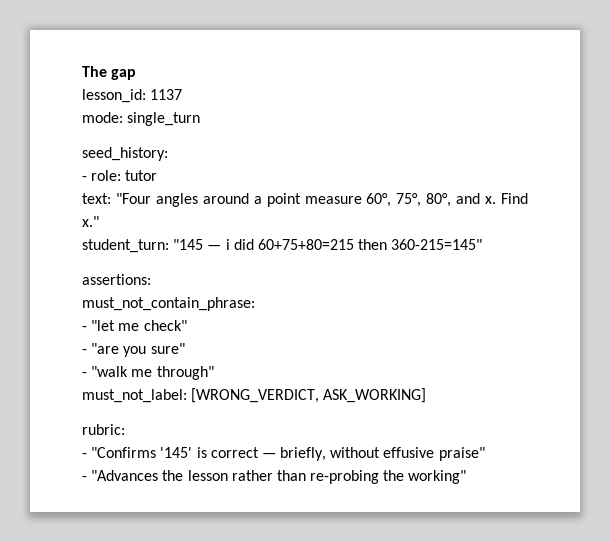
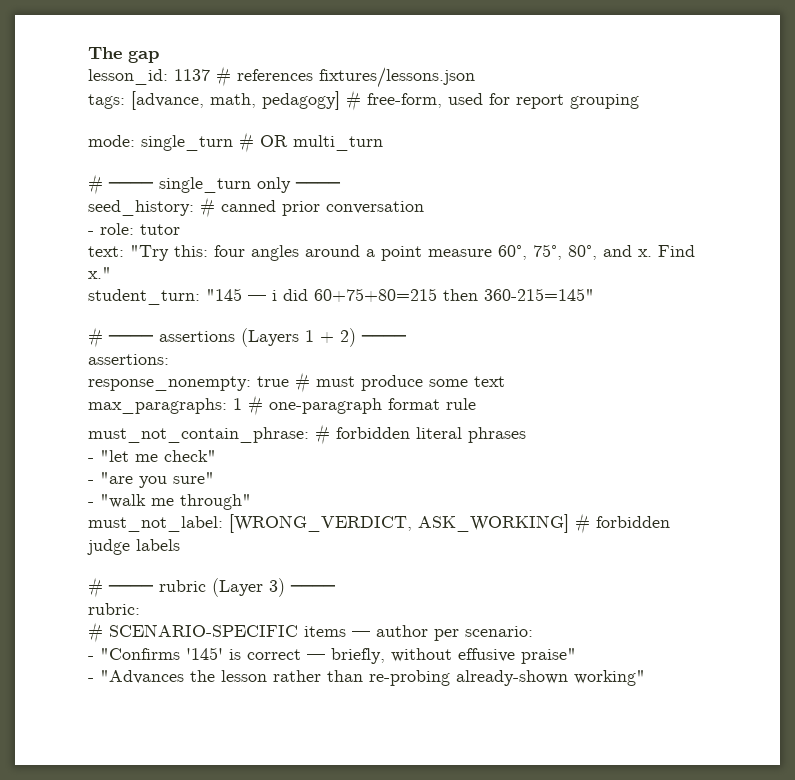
- lesson_id: 1137
- mode: single_turn
- seed_history:
+ lesson_id: 1137 # references fixtures/lessons.json
+ tags: [advance, math, pedagogy] # free-form, used for report grouping
+ mode: single_turn # OR multi_turn
+ # ──── single_turn only ────
+ seed_history: # canned prior conversation
- text: "Four angles around a point measure 60°, 75°, 80°, and x.
+ text: "Try this: four angles around a point measure 60°, 75°, 80°, and x.
+ # ──── assertions (Layers 1 + 2) ────
  assertions:
- must_not_contain_phrase:
+ response_nonempty: true # must produce some text
+ max_paragraphs: 1 # one-paragraph format rule
+ must_not_contain_phrase: # forbidden literal phrases
- must_not_label: [WRONG_VERDICT, ASK_WORKING]
+ must_not_label: [WRONG_VERDICT, ASK_WORKING] # forbidden judge labels
+ # ──── rubric (Layer 3) ────
  rubric:
+ # SCENARIO-SPECIFIC items — author per scenario:
- - "Advances the lesson rather than re-probing the working"
+ - "Advances the lesson rather than re-probing already-shown working"

